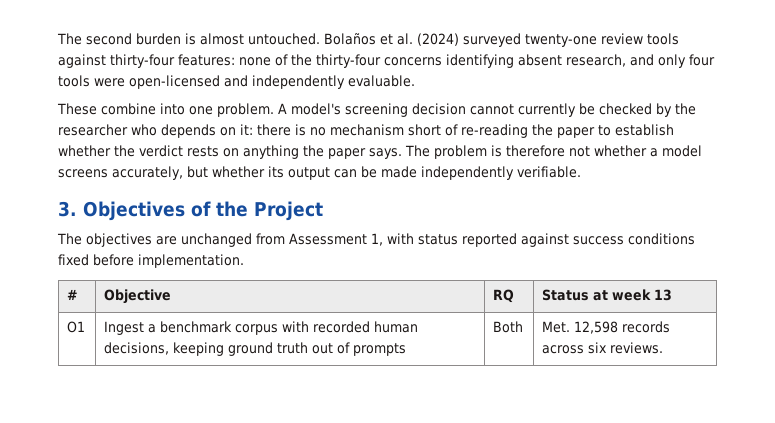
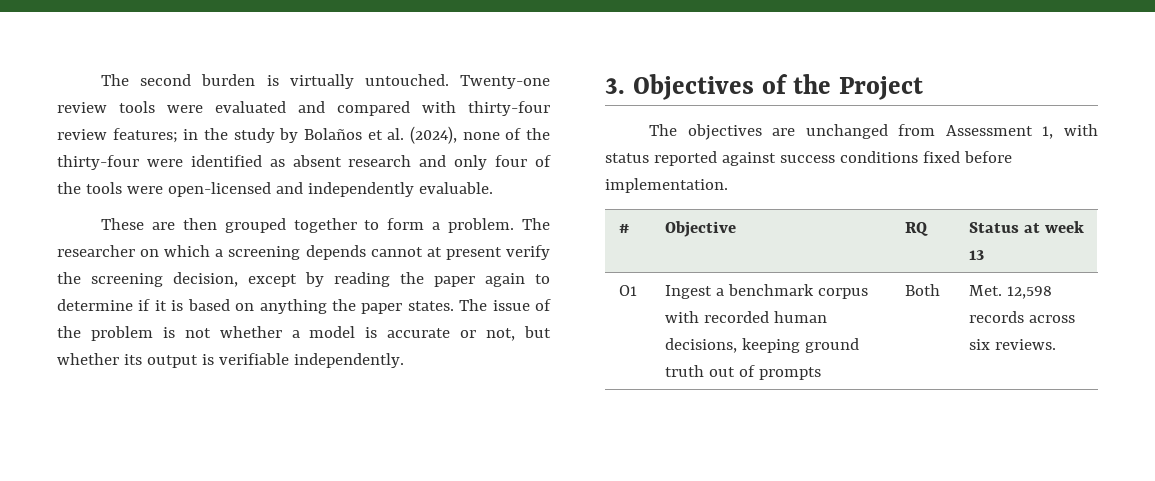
- The second burden is almost untouched. Bolaños et al. (2024) surveyed twenty-one review tools against thirty-four features: none of the thirty-four concerns identifying absent research, and only four tools were open-licensed and independently evaluable.
+ The second burden is virtually untouched. Twenty-one review tools were evaluated and compared with thirty-four review features; in the study by Bolaños et al. (2024), none of the thirty-four were identified as absent research and only four of the tools were open-licensed and independently evaluable.
- These combine into one problem. A model's screening decision cannot currently be checked by the researcher who depends on it: there is no mechanism short of re-reading the paper to establish whether the verdict rests on anything the paper says. The problem is therefore not whether a model screens accurately, but whether its output can be made independently verifiable.
+ These are then grouped together to form a problem. The researcher on which a screening depends cannot at present verify the screening decision, except by reading the paper again to determine if it is based on anything the paper states. The issue of the problem is not whether a model is accurate or not, but whether its output is verifiable independently.

